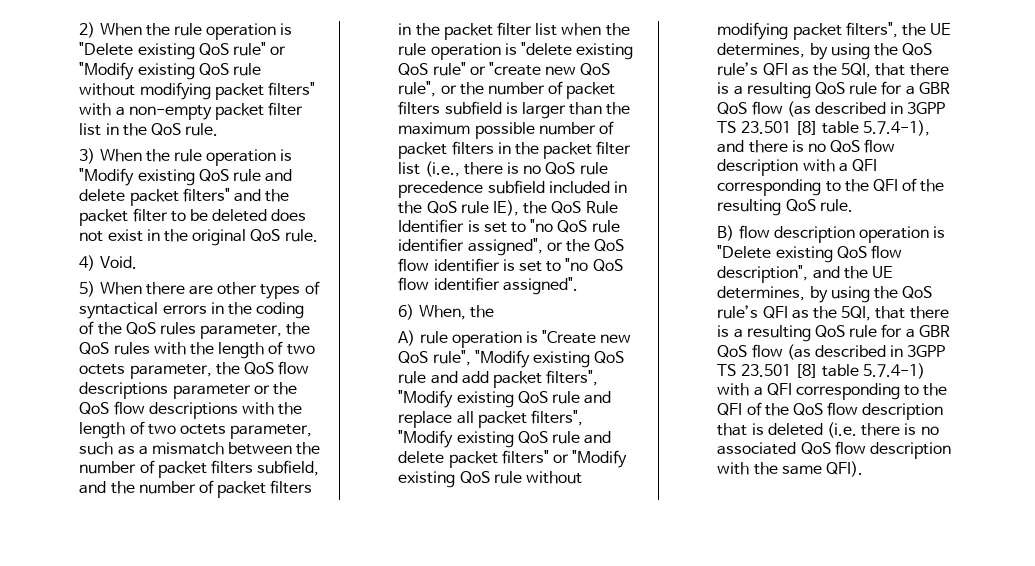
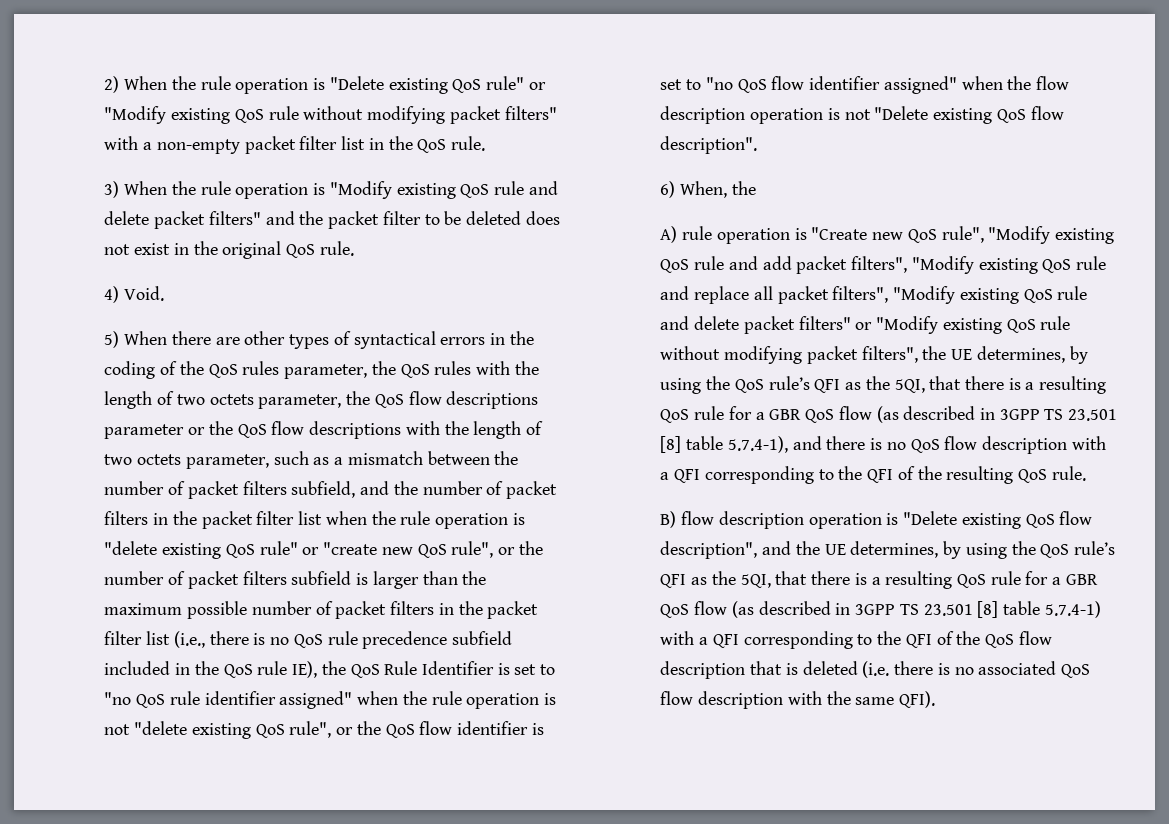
- 5) When there are other types of syntactical errors in the coding of the QoS rules parameter, the QoS rules with the length of two octets parameter, the QoS flow descriptions parameter or the QoS flow descriptions with the length of two octets parameter, such as a mismatch between the number of packet filters subfield, and the number of packet filters in the packet filter list when the rule operation is "delete existing QoS rule" or "create new QoS rule", or the number of packet filters subfield is larger than the maximum possible number of packet filters in the packet filter list (i.e., there is no QoS rule precedence subfield included in the QoS rule IE), the QoS Rule Identifier is set to "no QoS rule identifier assigned", or the QoS flow identifier is set to "no QoS flow identifier assigned".
+ 5) When there are other types of syntactical errors in the coding of the QoS rules parameter, the QoS rules with the length of two octets parameter, the QoS flow descriptions parameter or the QoS flow descriptions with the length of two octets parameter, such as a mismatch between the number of packet filters subfield, and the number of packet filters in the packet filter list when the rule operation is "delete existing QoS rule" or "create new QoS rule", or the number of packet filters subfield is larger than the maximum possible number of packet filters in the packet filter list (i.e., there is no QoS rule precedence subfield included in the QoS rule IE), the QoS Rule Identifier is set to "no QoS rule identifier assigned" when the rule operation is not "delete existing QoS rule", or the QoS flow identifier is set to "no QoS flow identifier assigned" when the flow description operation is not "Delete existing QoS flow description".

